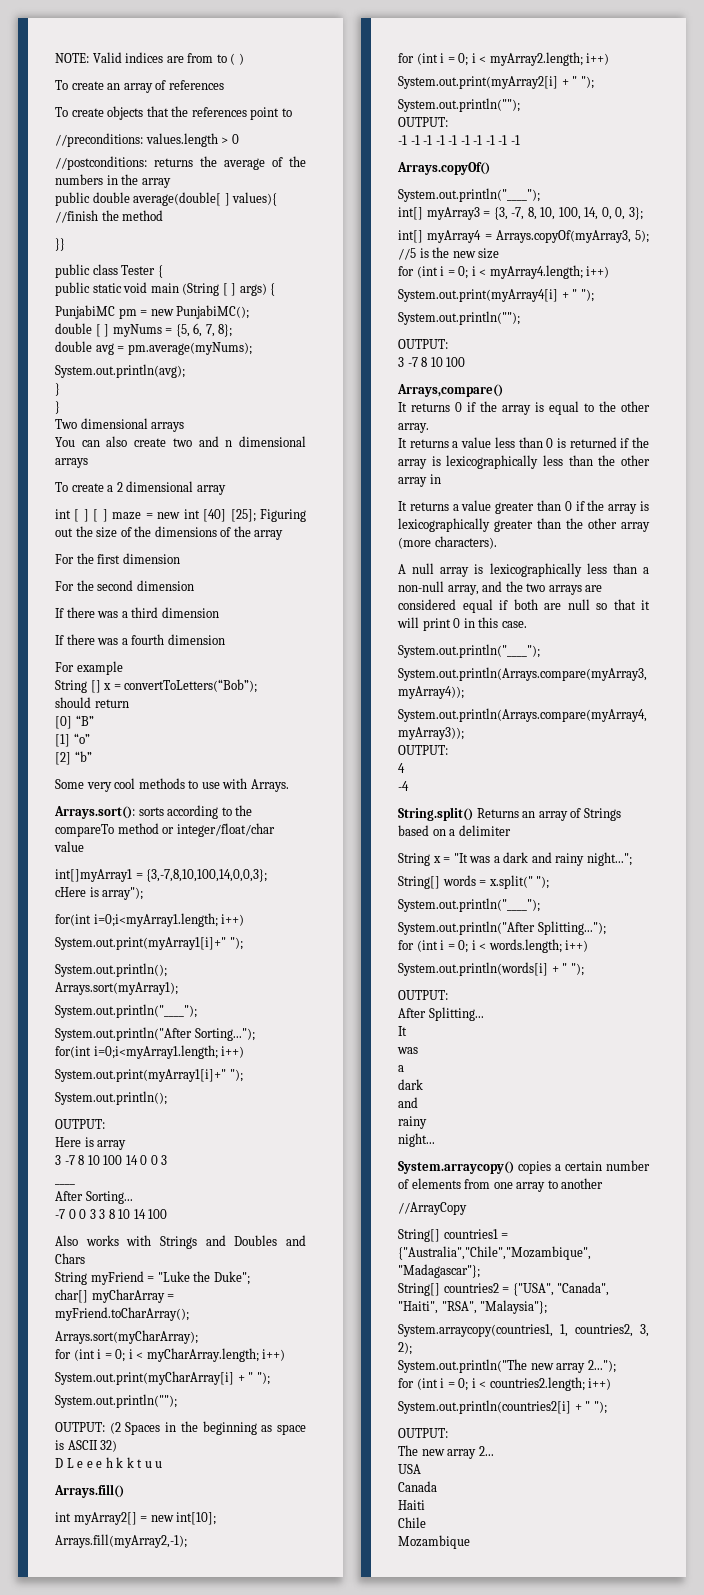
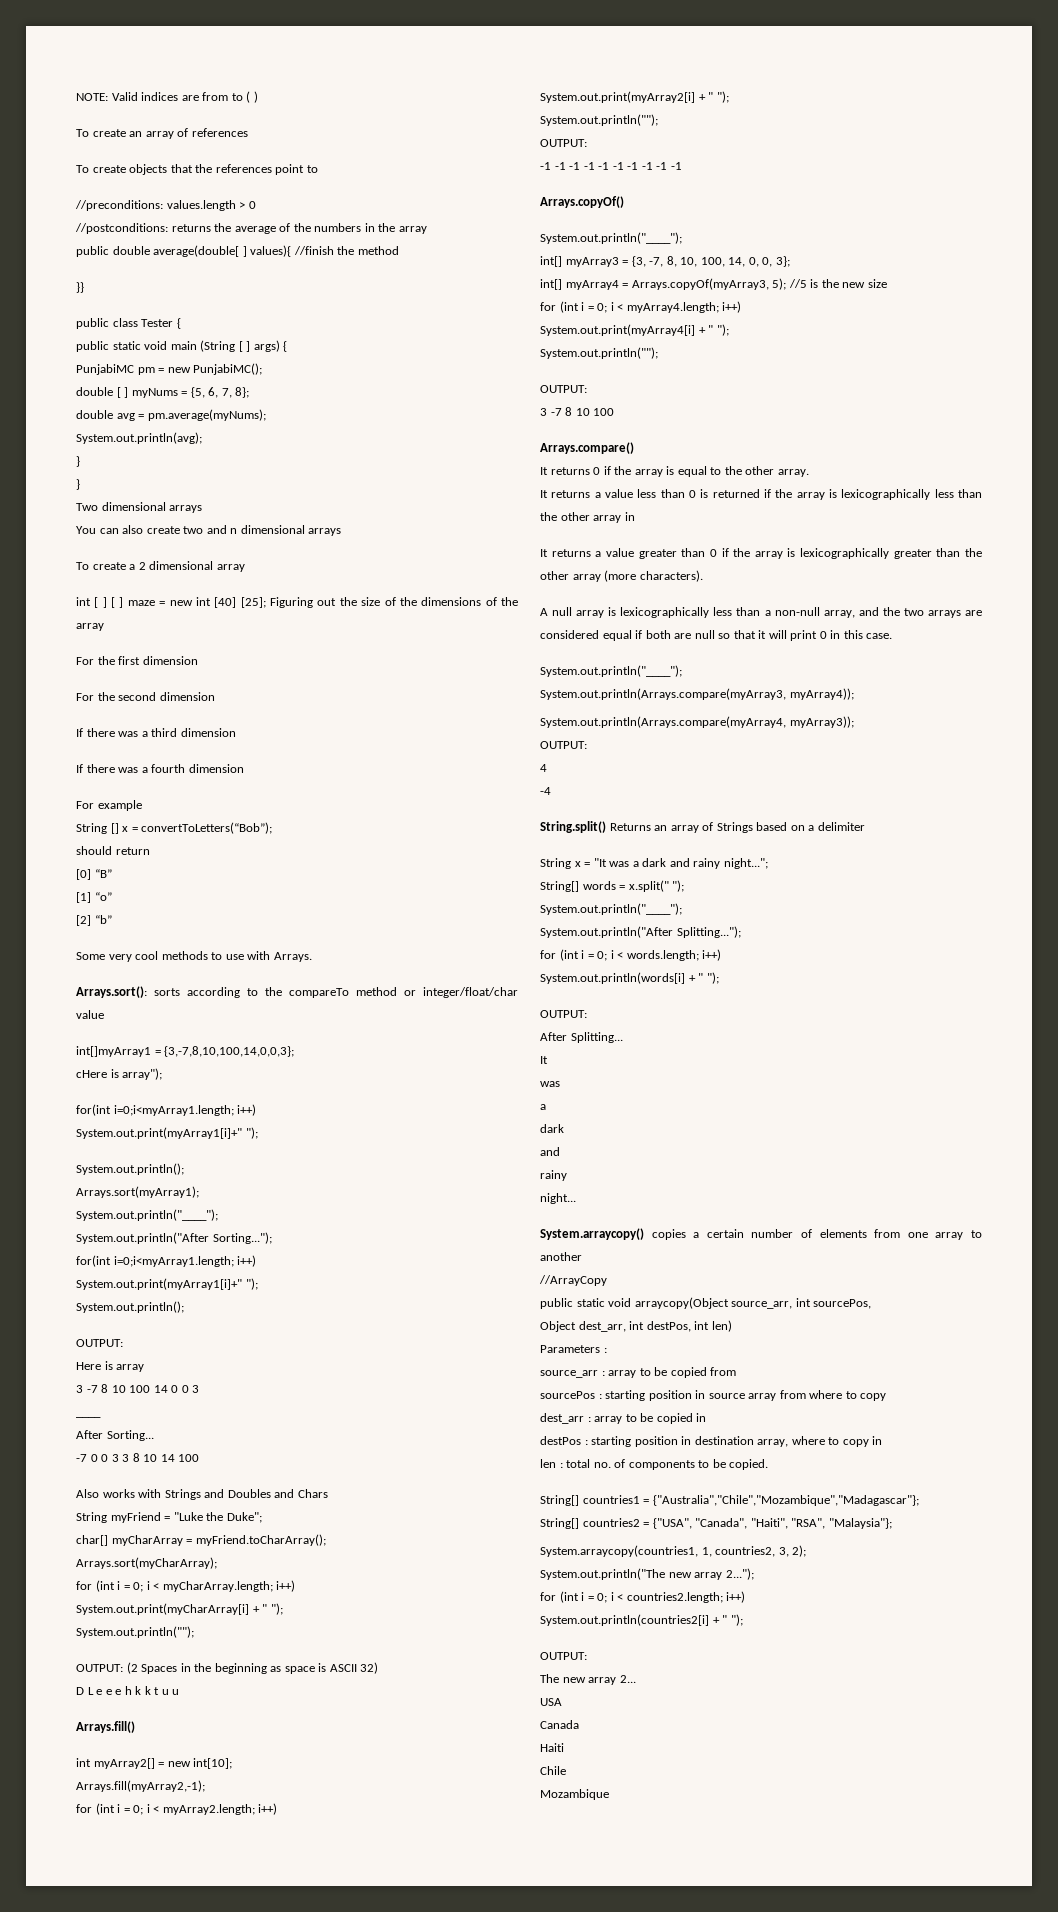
- Arrays,compare()
+ Arrays.compare()
+ public static void arraycopy(Object source_arr, int sourcePos,
+ Object dest_arr, int destPos, int len)
+ Parameters :
+ source_arr : array to be copied from
+ sourcePos : starting position in source array from where to copy
+ dest_arr : array to be copied in
+ destPos : starting position in destination array, where to copy in
+ len : total no. of components to be copied.

